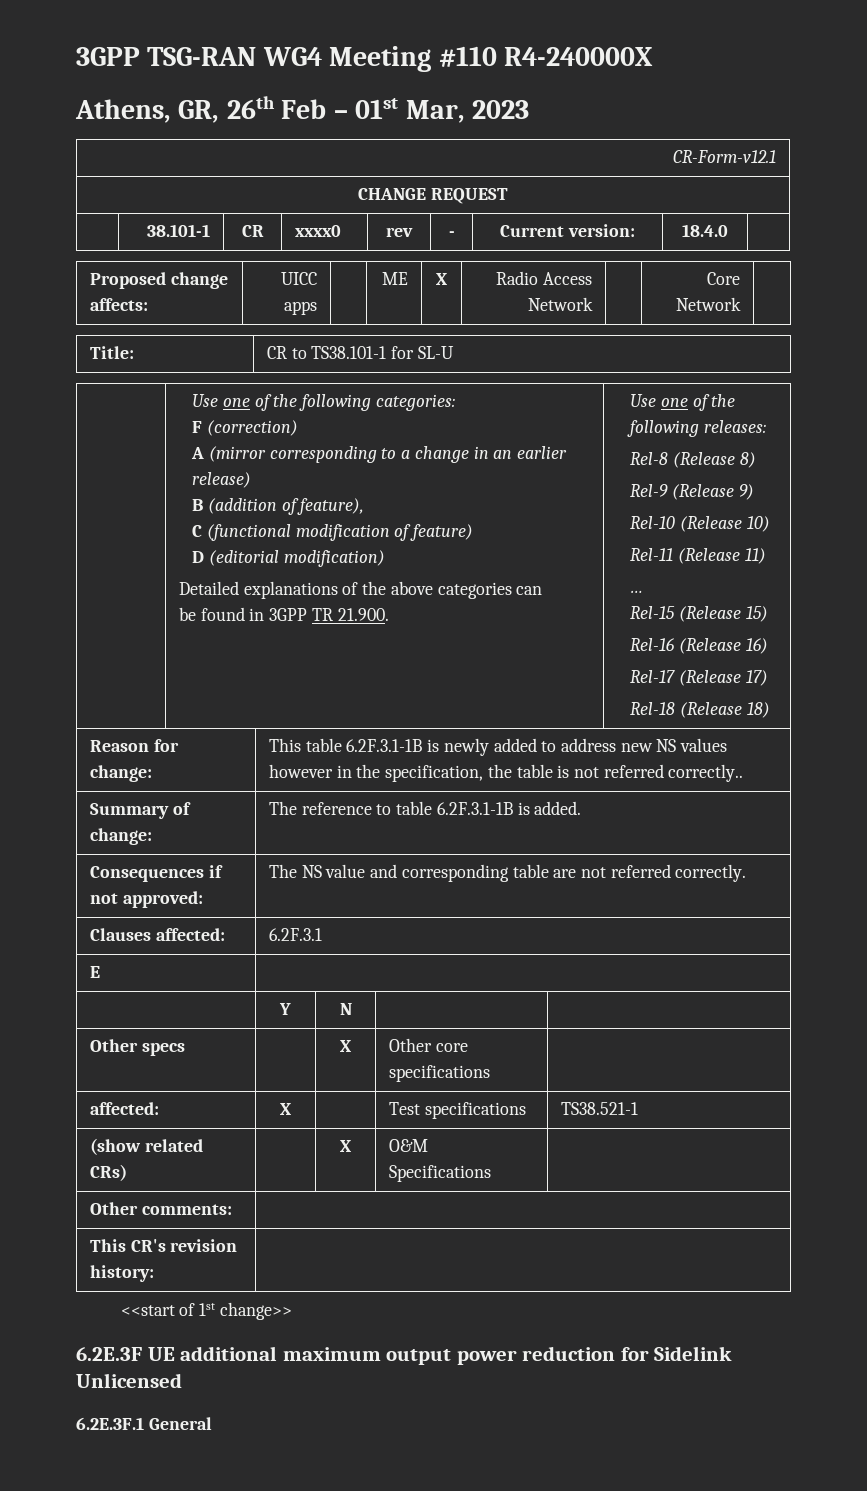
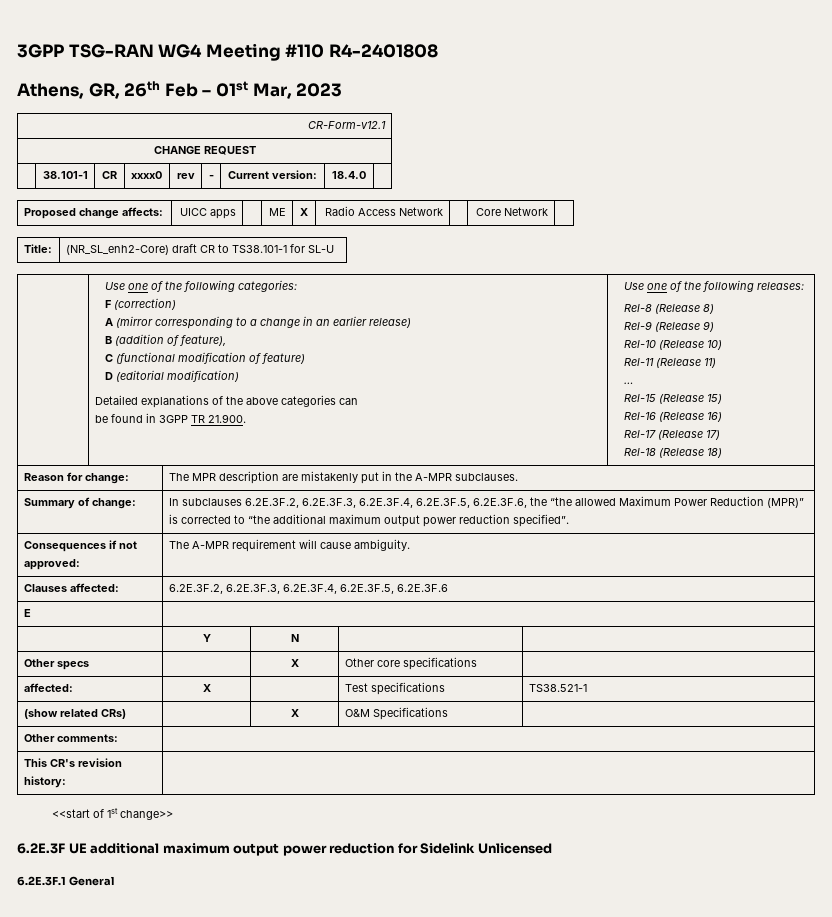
- 3GPP TSG-RAN WG4 Meeting #110 R4-240000X
+ 3GPP TSG-RAN WG4 Meeting #110 R4-2401808
- Title: | CR to TS38.101-1 for SL-U
+ Title: | (NR_SL_enh2-Core) draft CR to TS38.101-1 for SL-U
- Reason for change: | This table 6.2F.3.1-1B is newly added to address new NS values however in the specification, the table is not referred correctly..
- Summary of change: | The reference to table 6.2F.3.1-1B is added.
+ Reason for change: | The MPR description are mistakenly put in the A-MPR subclauses.
+ Summary of change: | In subclauses 6.2E.3F.2, 6.2E.3F.3, 6.2E.3F.4, 6.2E.3F.5, 6.2E.3F.6, the “the allowed Maximum Power Reduction (MPR)” is corrected to “the additional maximum output power reduction specified”.
- Consequences if not approved: | The NS value and corresponding table are not referred correctly.
- Clauses affected: | 6.2F.3.1
+ Consequences if not approved: | The A-MPR requirement will cause ambiguity.
+ Clauses affected: | 6.2E.3F.2, 6.2E.3F.3, 6.2E.3F.4, 6.2E.3F.5, 6.2E.3F.6

